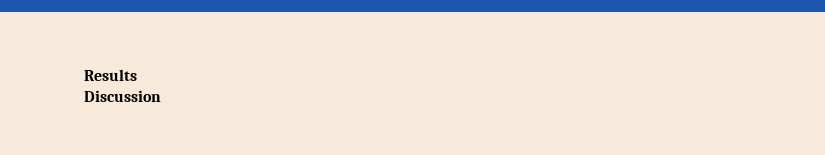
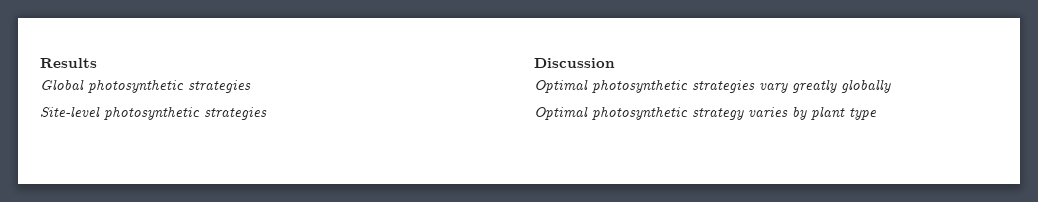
+ Global photosynthetic strategies
+ Site-level photosynthetic strategies
  Discussion
+ Optimal photosynthetic strategies vary greatly globally
+ Optimal photosynthetic strategy varies by plant type

